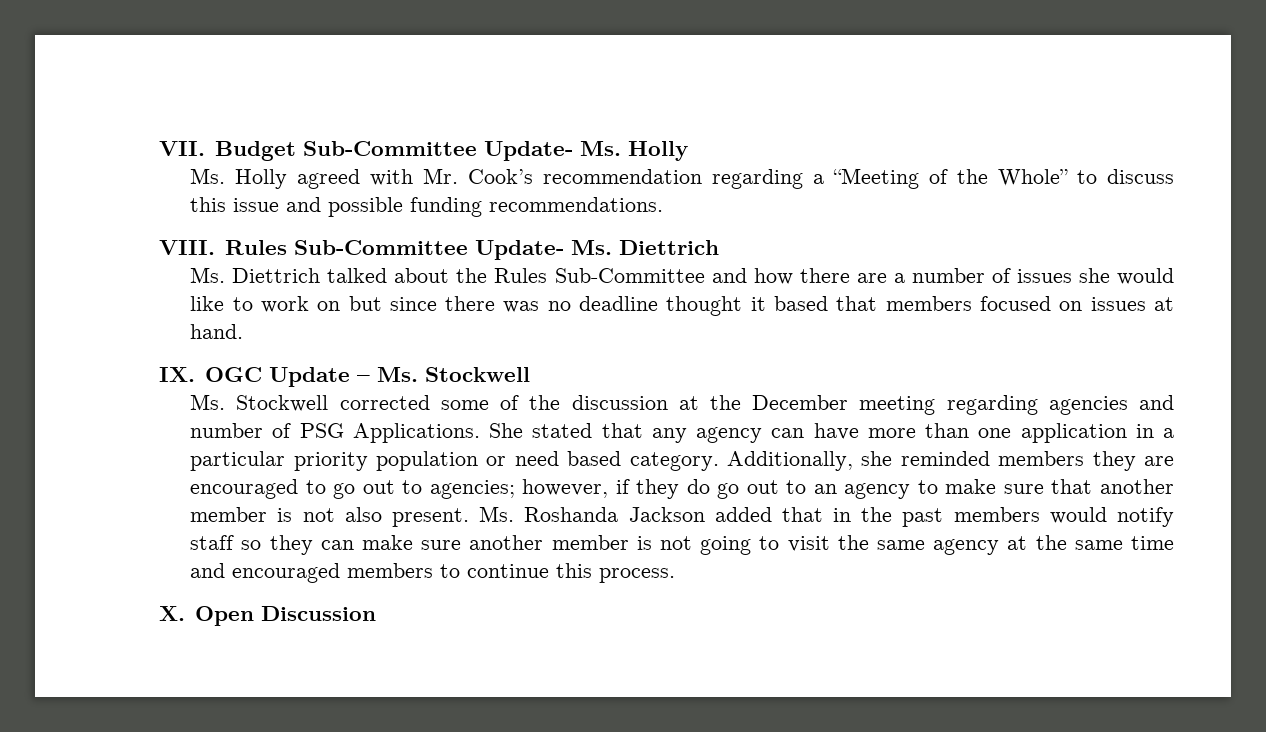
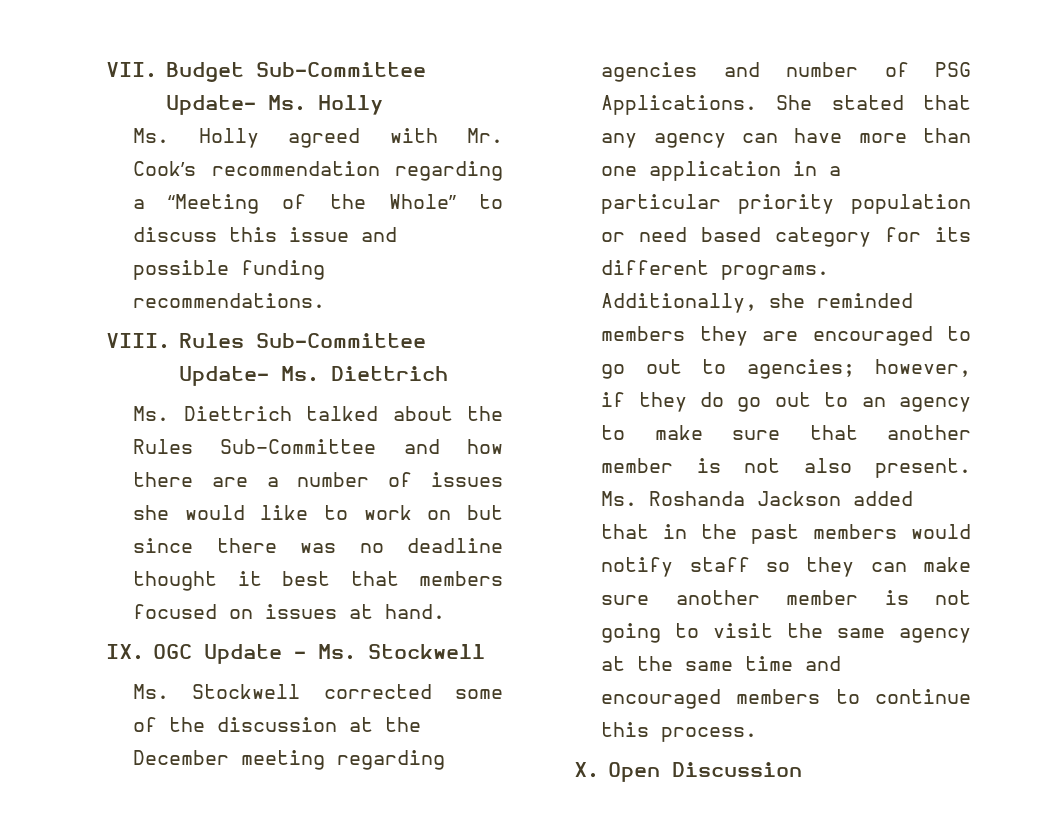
- Ms. Diettrich talked about the Rules Sub-Committee and how there are a number of issues she would like to work on but since there was no deadline thought it based that members focused on issues at hand.
+ Ms. Diettrich talked about the Rules Sub-Committee and how there are a number of issues she would like to work on but since there was no deadline thought it best that members focused on issues at hand.
- She stated that any agency can have more than one application in a particular priority population or need based category.
+ She stated that any agency can have more than one application in a particular priority population or need based category for its different programs.

